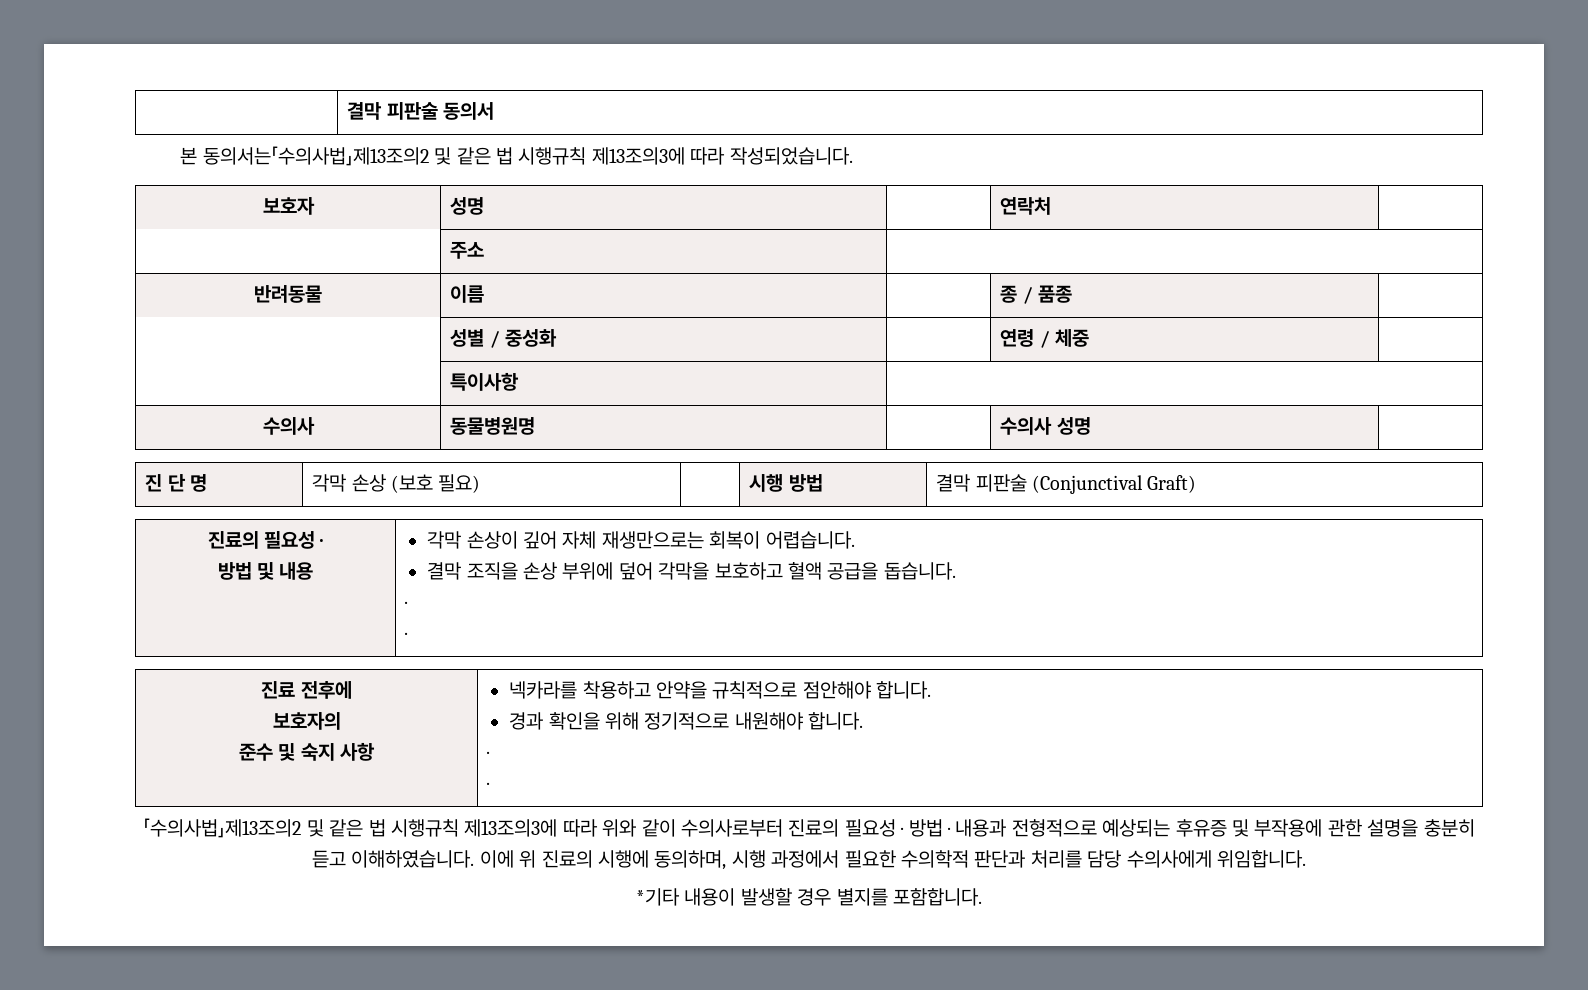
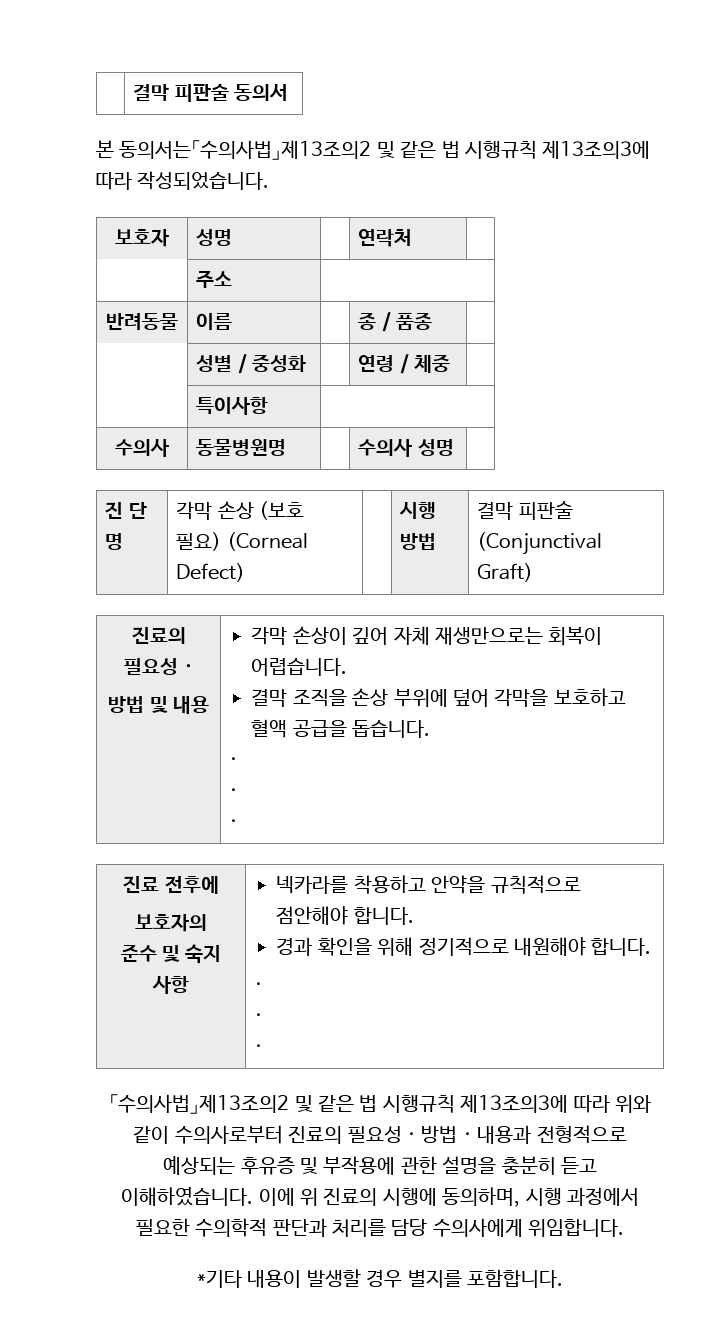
- 진 단 명 | 각막 손상 (보호 필요) | | 시행 방법 | 결막 피판술 (Conjunctival Graft)
+ 진 단 명 | 각막 손상 (보호 필요) (Corneal Defect) | | 시행 방법 | 결막 피판술 (Conjunctival Graft)
  진료의 필요성 ·
  방법 및 내용 | 각막 손상이 깊어 자체 재생만으로는 회복이 어렵습니다.
  결막 조직을 손상 부위에 덮어 각막을 보호하고 혈액 공급을 돕습니다.
+ ·
  진료 전후에
  보호자의
  준수 및 숙지 사항 | 넥카라를 착용하고 안약을 규칙적으로 점안해야 합니다.
  경과 확인을 위해 정기적으로 내원해야 합니다.
+ ·

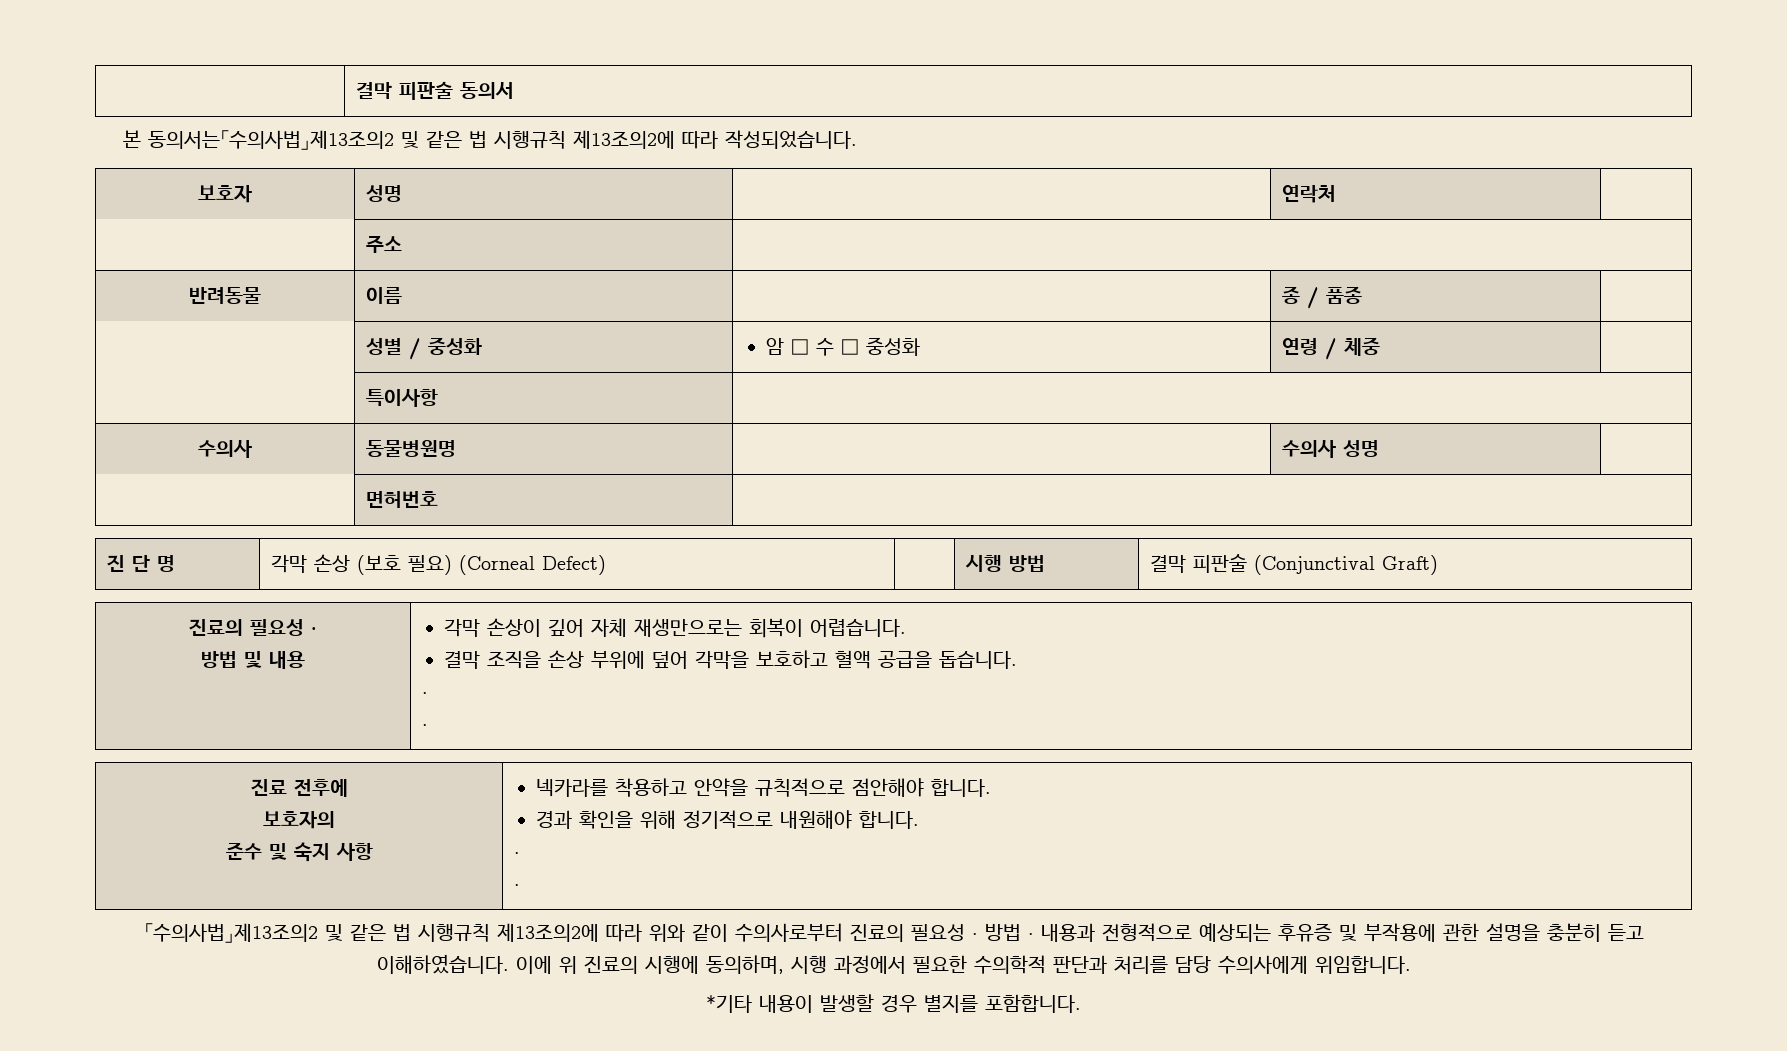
- 본 동의서는「수의사법」제13조의2 및 같은 법 시행규칙 제13조의3에 따라 작성되었습니다.
+ 본 동의서는「수의사법」제13조의2 및 같은 법 시행규칙 제13조의2에 따라 작성되었습니다.
- | 성별 / 중성화 | | 연령 / 체중 |
+ | 성별 / 중성화 | 암 □ 수 □ 중성화 | 연령 / 체중 |
+ | 면허번호 |
  진 단 명 | 각막 손상 (보호 필요) (Corneal Defect) | | 시행 방법 | 결막 피판술 (Conjunctival Graft)
  진료의 필요성 ·
  방법 및 내용 | 각막 손상이 깊어 자체 재생만으로는 회복이 어렵습니다.
  결막 조직을 손상 부위에 덮어 각막을 보호하고 혈액 공급을 돕습니다.
- ·
  진료 전후에
  보호자의
  준수 및 숙지 사항 | 넥카라를 착용하고 안약을 규칙적으로 점안해야 합니다.
  경과 확인을 위해 정기적으로 내원해야 합니다.
  ·
  ·
- ·
- 「수의사법」제13조의2 및 같은 법 시행규칙 제13조의3에 따라 위와 같이 수의사로부터 진료의 필요성 · 방법 · 내용과 전형적으로 예상되는 후유증 및 부작용에 관한 설명을 충분히 듣고 이해하였습니다.
+ 「수의사법」제13조의2 및 같은 법 시행규칙 제13조의2에 따라 위와 같이 수의사로부터 진료의 필요성 · 방법 · 내용과 전형적으로 예상되는 후유증 및 부작용에 관한 설명을 충분히 듣고 이해하였습니다.

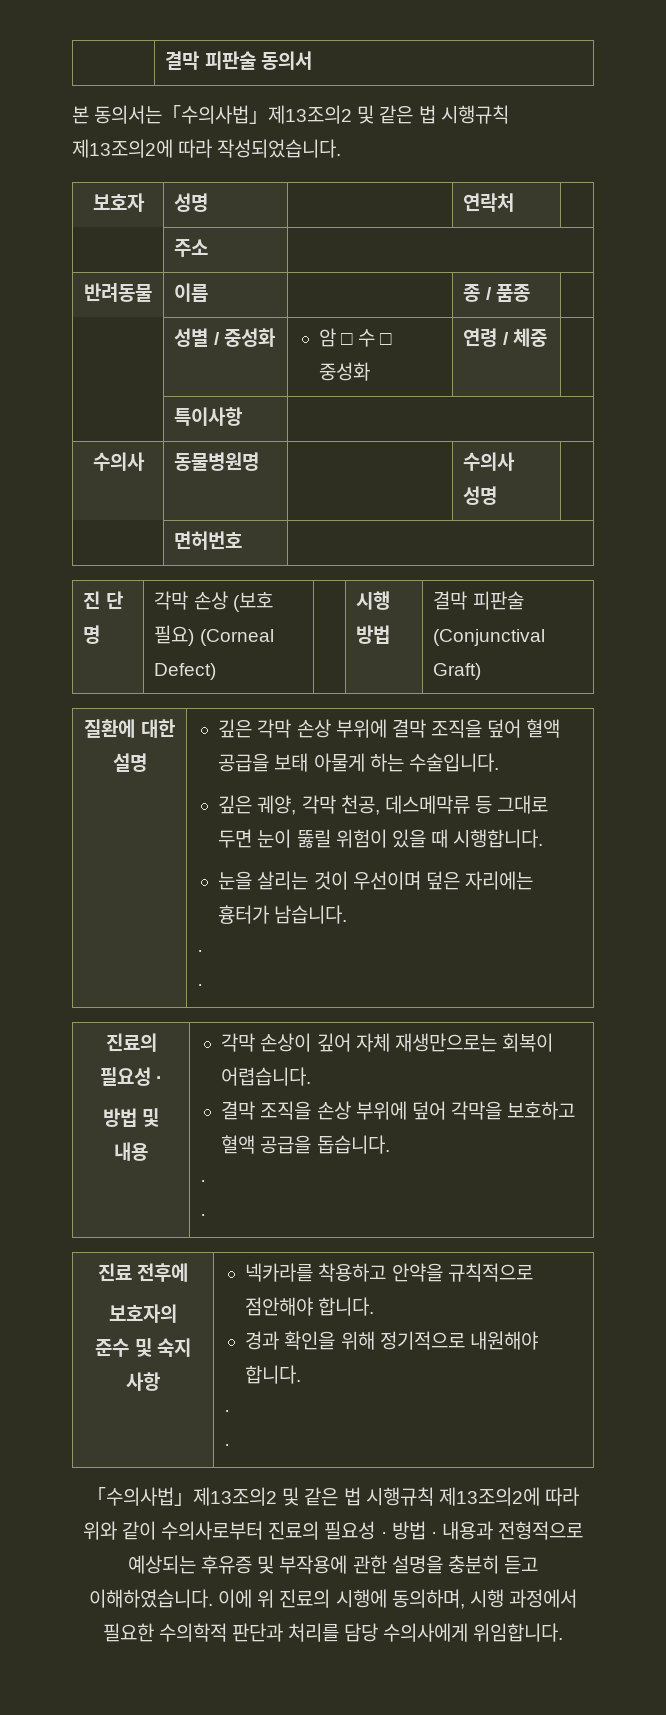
+ 질환에 대한 설명 | 깊은 각막 손상 부위에 결막 조직을 덮어 혈액 공급을 보태 아물게 하는 수술입니다.
+ 깊은 궤양, 각막 천공, 데스메막류 등 그대로 두면 눈이 뚫릴 위험이 있을 때 시행합니다.
+ 눈을 살리는 것이 우선이며 덮은 자리에는 흉터가 남습니다.
+ ·
+ ·
- *기타 내용이 발생할 경우 별지를 포함합니다.

